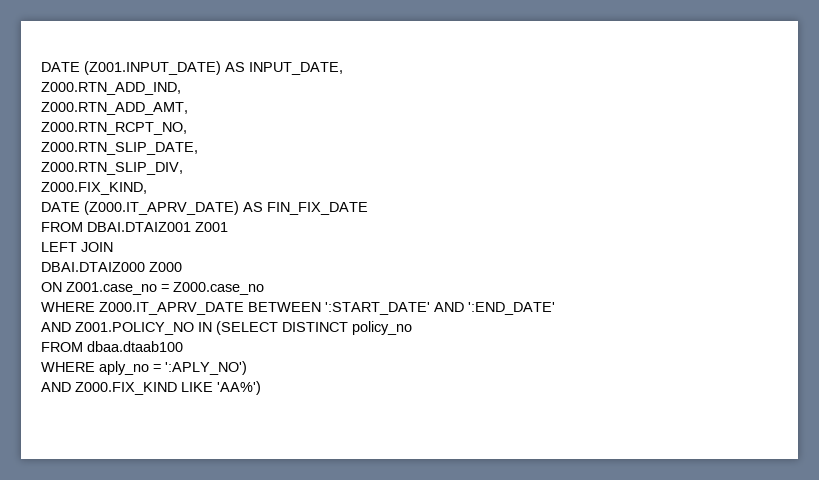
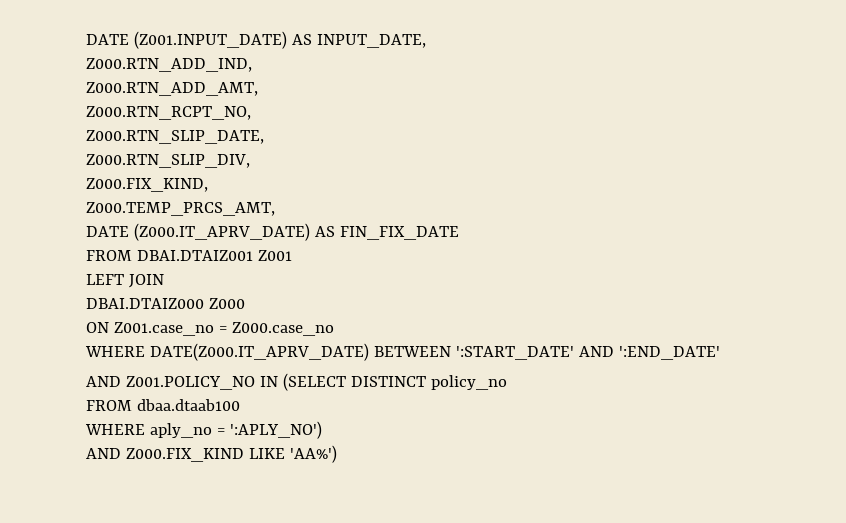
+ Z000.TEMP_PRCS_AMT,
- WHERE Z000.IT_APRV_DATE BETWEEN ':START_DATE' AND ':END_DATE'
+ WHERE DATE(Z000.IT_APRV_DATE) BETWEEN ':START_DATE' AND ':END_DATE'

